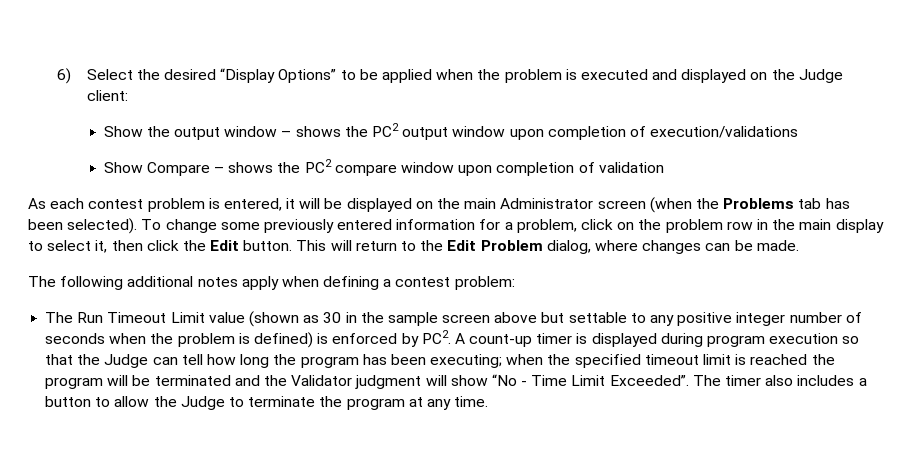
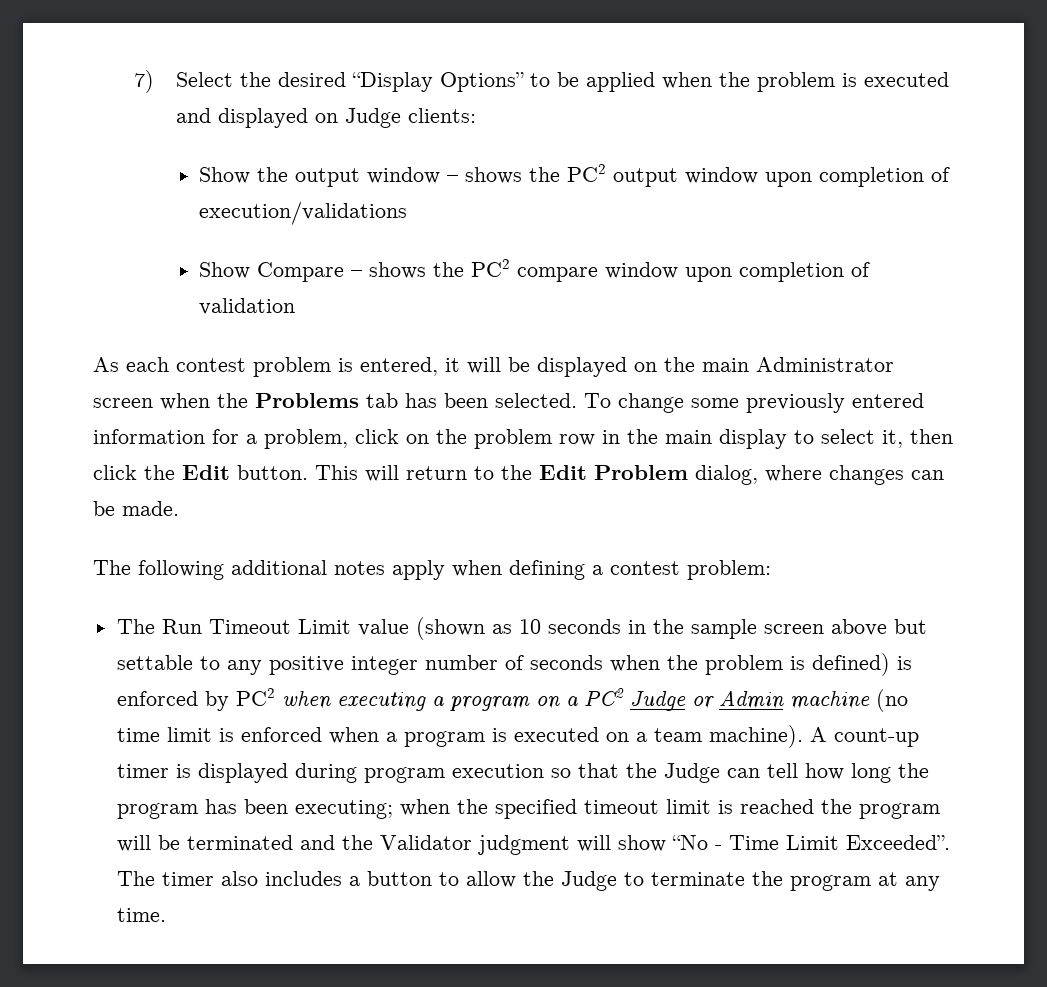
- 6) Select the desired “Display Options” to be applied when the problem is executed and displayed on the Judge client:
+ 7) Select the desired “Display Options” to be applied when the problem is executed and displayed on Judge clients:
- As each contest problem is entered, it will be displayed on the main Administrator screen (when the Problems tab has been selected).
+ As each contest problem is entered, it will be displayed on the main Administrator screen when the Problems tab has been selected.
- The Run Timeout Limit value (shown as 30 in the sample screen above but settable to any positive integer number of seconds when the problem is defined) is enforced by PC2. A count-up timer is displayed during program execution so that the Judge can tell how long the program has been executing;
+ The Run Timeout Limit value (shown as 10 seconds in the sample screen above but settable to any positive integer number of seconds when the problem is defined) is enforced by PC2 when executing a program on a PC2 Judge or Admin machine (no time limit is enforced when a program is executed on a team machine). A count-up timer is displayed during program execution so that the Judge can tell how long the program has been executing;

